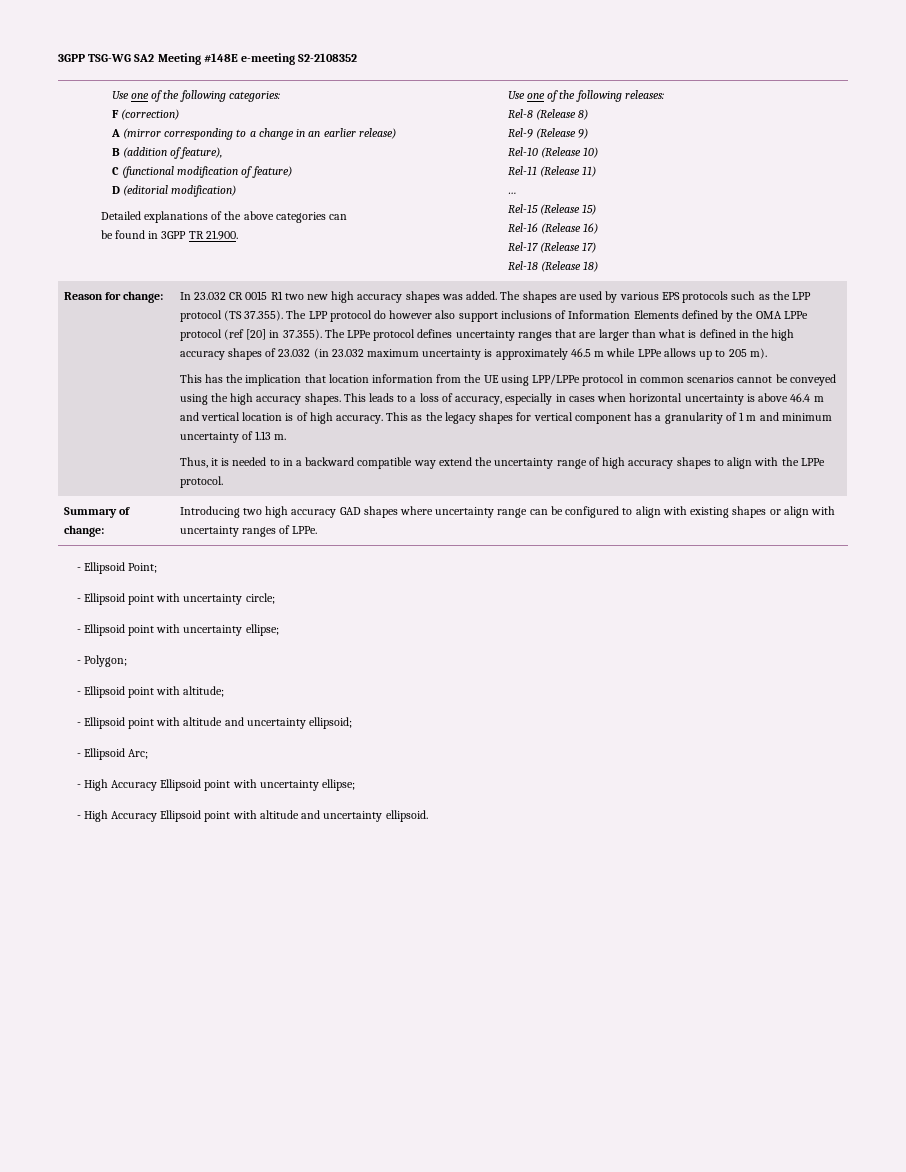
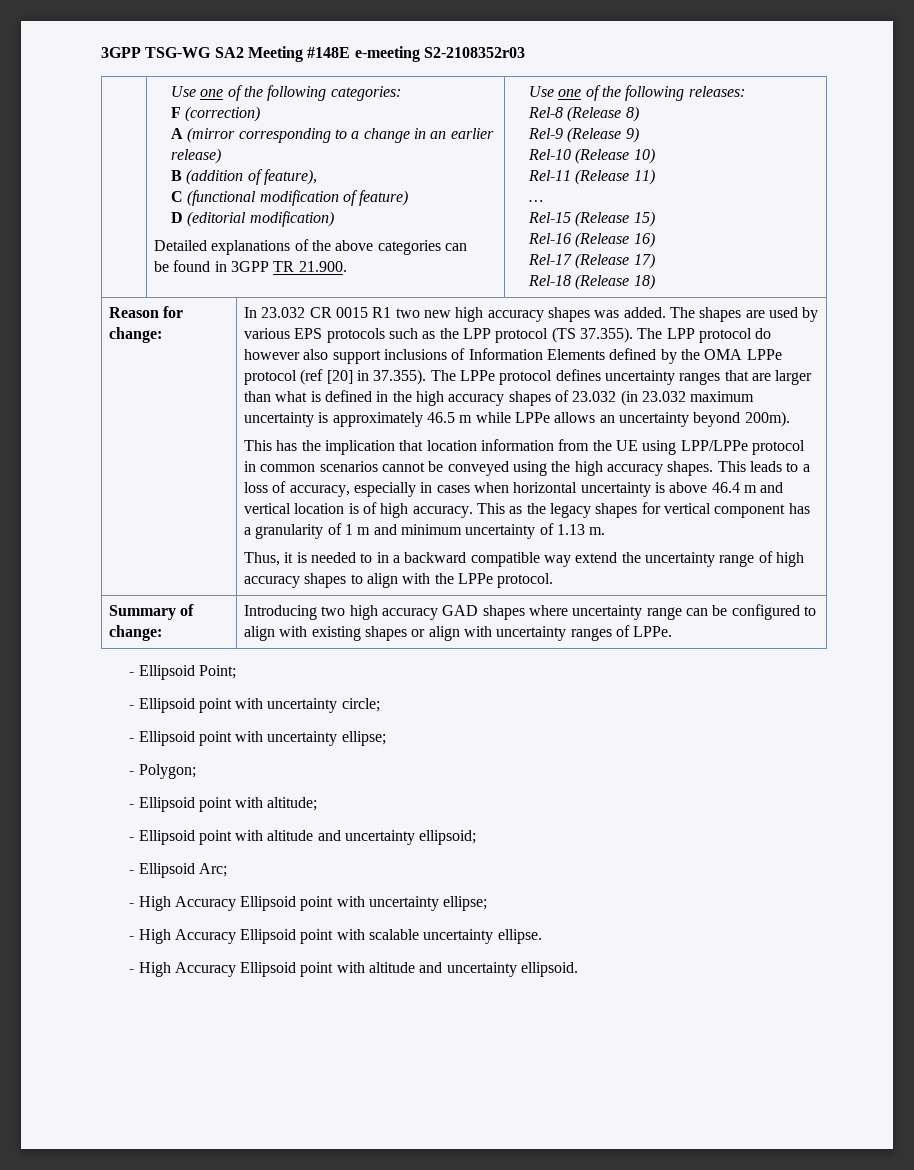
- 3GPP TSG-WG SA2 Meeting #148E e-meeting S2-2108352
+ 3GPP TSG-WG SA2 Meeting #148E e-meeting S2-2108352r03
- The shapes are used by various EPS protocols such as the LPP protocol (TS 37.355). The LPP protocol do however also support inclusions of Information Elements defined by the OMA LPPe protocol (ref [20] in 37.355). The LPPe protocol defines uncertainty ranges that are larger than what is defined in the high accuracy shapes of 23.032 (in 23.032 maximum uncertainty is approximately 46.5 m while LPPe allows up to 205 m).
+ The shapes are used by various EPS protocols such as the LPP protocol (TS 37.355). The LPP protocol do however also support inclusions of Information Elements defined by the OMA LPPe protocol (ref [20] in 37.355). The LPPe protocol defines uncertainty ranges that are larger than what is defined in the high accuracy shapes of 23.032 (in 23.032 maximum uncertainty is approximately 46.5 m while LPPe allows an uncertainty beyond 200m).
+ - High Accuracy Ellipsoid point with scalable uncertainty ellipse.

